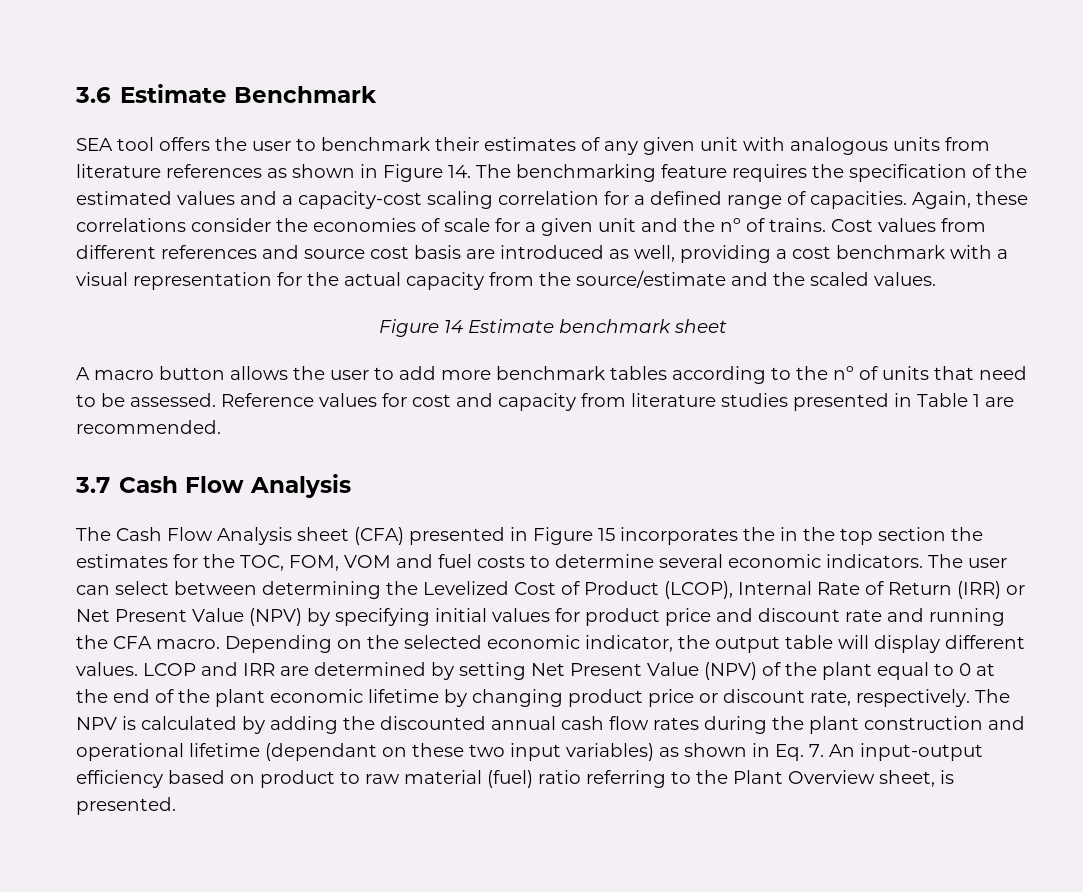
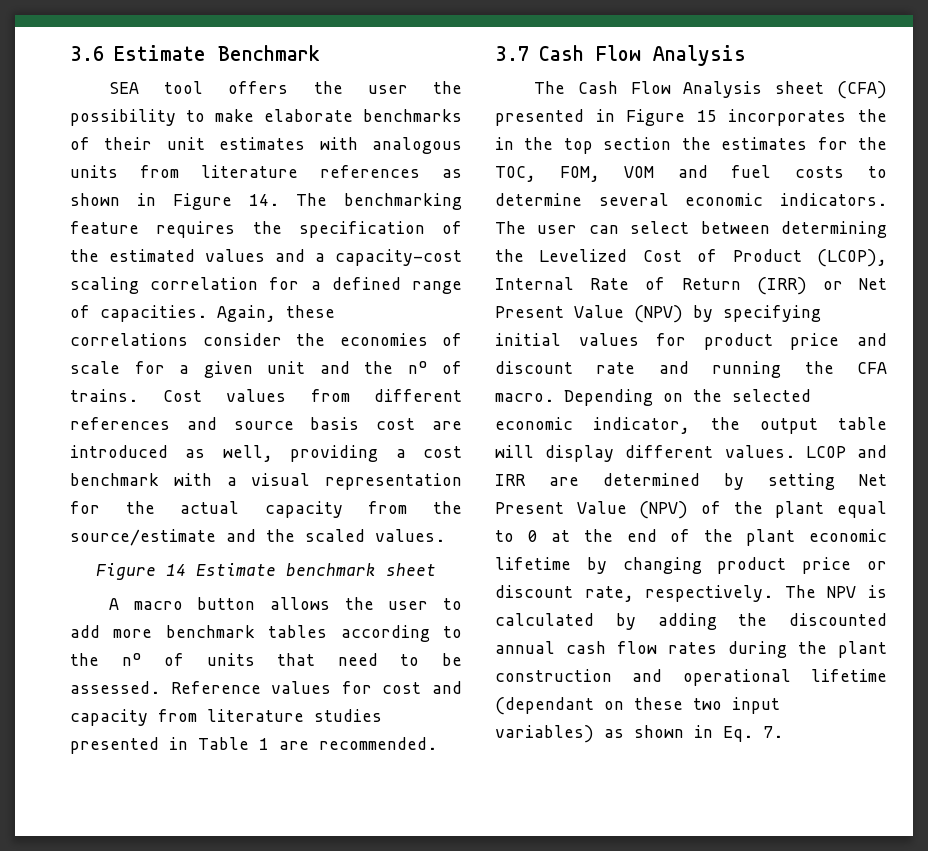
- SEA tool offers the user to benchmark their estimates of any given unit with analogous units from literature references as shown in Figure 14. The benchmarking feature requires the specification of the estimated values and a capacity-cost scaling correlation for a defined range of capacities.
+ SEA tool offers the user the possibility to make elaborate benchmarks of their unit estimates with analogous units from literature references as shown in Figure 14. The benchmarking feature requires the specification of the estimated values and a capacity-cost scaling correlation for a defined range of capacities.
- Cost values from different references and source cost basis are introduced as well, providing a cost benchmark with a visual representation for the actual capacity from the source/estimate and the scaled values.
+ Cost values from different references and source basis cost are introduced as well, providing a cost benchmark with a visual representation for the actual capacity from the source/estimate and the scaled values.
- The NPV is calculated by adding the discounted annual cash flow rates during the plant construction and operational lifetime (dependant on these two input variables) as shown in Eq. 7. An input-output efficiency based on product to raw material (fuel) ratio referring to the Plant Overview sheet, is presented.
+ The NPV is calculated by adding the discounted annual cash flow rates during the plant construction and operational lifetime (dependant on these two input variables) as shown in Eq. 7.

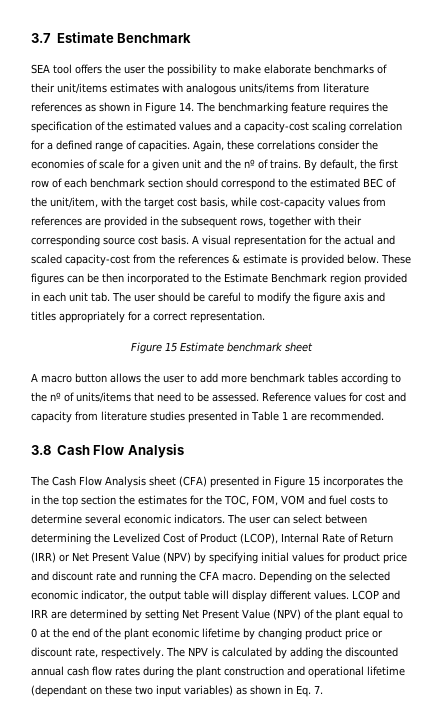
- 3.6 Estimate Benchmark
+ 3.7 Estimate Benchmark
- SEA tool offers the user the possibility to make elaborate benchmarks of their unit estimates with analogous units from literature references as shown in Figure 14. The benchmarking feature requires the specification of the estimated values and a capacity-cost scaling correlation for a defined range of capacities.
+ SEA tool offers the user the possibility to make elaborate benchmarks of their unit/items estimates with analogous units/items from literature references as shown in Figure 14. The benchmarking feature requires the specification of the estimated values and a capacity-cost scaling correlation for a defined range of capacities.
- Cost values from different references and source basis cost are introduced as well, providing a cost benchmark with a visual representation for the actual capacity from the source/estimate and the scaled values.
- Figure 14 Estimate benchmark sheet
+ By default, the first row of each benchmark section should correspond to the estimated BEC of the unit/item, with the target cost basis, while cost-capacity values from references are provided in the subsequent rows, together with their corresponding source cost basis. A visual representation for the actual and scaled capacity-cost from the references & estimate is provided below. These figures can be then incorporated to the Estimate Benchmark region provided in each unit tab. The user should be careful to modify the figure axis and titles appropriately for a correct representation.
+ Figure 15 Estimate benchmark sheet
- A macro button allows the user to add more benchmark tables according to the nº of units that need to be assessed.
+ A macro button allows the user to add more benchmark tables according to the nº of units/items that need to be assessed.
- 3.7 Cash Flow Analysis
+ 3.8 Cash Flow Analysis

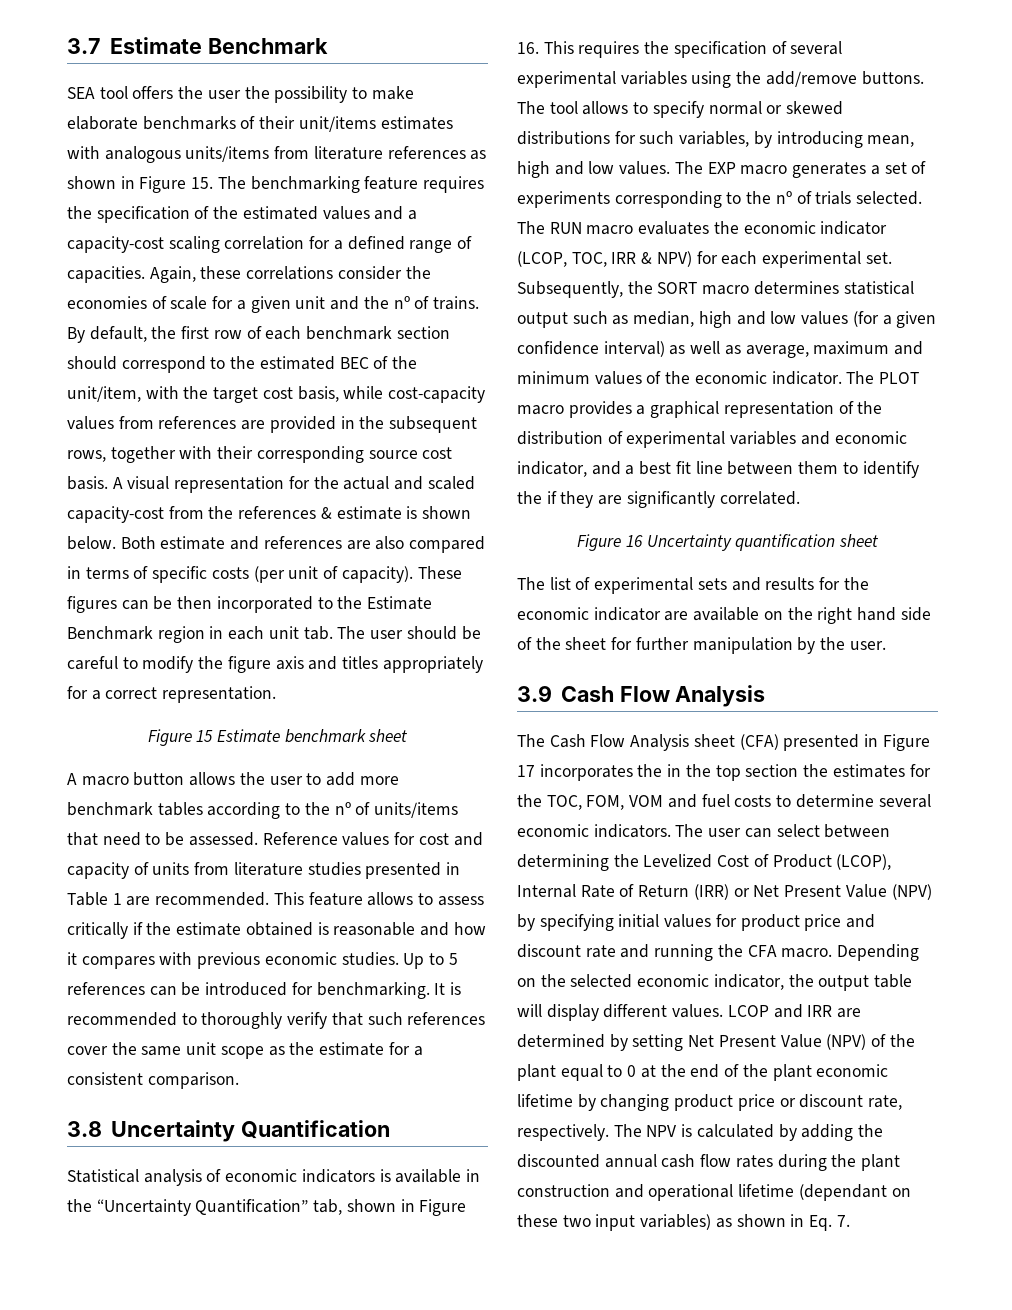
- SEA tool offers the user the possibility to make elaborate benchmarks of their unit/items estimates with analogous units/items from literature references as shown in Figure 14. The benchmarking feature requires the specification of the estimated values and a capacity-cost scaling correlation for a defined range of capacities.
+ SEA tool offers the user the possibility to make elaborate benchmarks of their unit/items estimates with analogous units/items from literature references as shown in Figure 15. The benchmarking feature requires the specification of the estimated values and a capacity-cost scaling correlation for a defined range of capacities.
- A visual representation for the actual and scaled capacity-cost from the references & estimate is provided below.
+ A visual representation for the actual and scaled capacity-cost from the references & estimate is shown below. Both estimate and references are also compared in terms of specific costs (per unit of capacity).
- These figures can be then incorporated to the Estimate Benchmark region provided in each unit tab. The user should be careful to modify the figure axis and titles appropriately for a correct representation.
+ These figures can be then incorporated to the Estimate Benchmark region in each unit tab. The user should be careful to modify the figure axis and titles appropriately for a correct representation.
- Reference values for cost and capacity from literature studies presented in Table 1 are recommended.
- 3.8 Cash Flow Analysis
+ Reference values for cost and capacity of units from literature studies presented in Table 1 are recommended. This feature allows to assess critically if the estimate obtained is reasonable and how it compares with previous economic studies. Up to 5 references can be introduced for benchmarking. It is recommended to thoroughly verify that such references cover the same unit scope as the estimate for a consistent comparison.
+ 3.8 Uncertainty Quantification
+ Statistical analysis of economic indicators is available in the “Uncertainty Quantification” tab, shown in Figure 16. This requires the specification of several experimental variables using the add/remove buttons. The tool allows to specify normal or skewed distributions for such variables, by introducing mean, high and low values. The EXP macro generates a set of experiments corresponding to the nº of trials selected. The RUN macro evaluates the economic indicator (LCOP, TOC, IRR & NPV) for each experimental set. Subsequently, the SORT macro determines statistical output such as median, high and low values (for a given confidence interval) as well as average, maximum and minimum values of the economic indicator. The PLOT macro provides a graphical representation of the distribution of experimental variables and economic indicator, and a best fit line between them to identify the if they are significantly correlated.
+ Figure 16 Uncertainty quantification sheet
+ The list of experimental sets and results for the economic indicator are available on the right hand side of the sheet for further manipulation by the user.
+ 3.9 Cash Flow Analysis
- The Cash Flow Analysis sheet (CFA) presented in Figure 15 incorporates the in the top section the estimates for the TOC, FOM, VOM and fuel costs to determine several economic indicators.
+ The Cash Flow Analysis sheet (CFA) presented in Figure 17 incorporates the in the top section the estimates for the TOC, FOM, VOM and fuel costs to determine several economic indicators.

